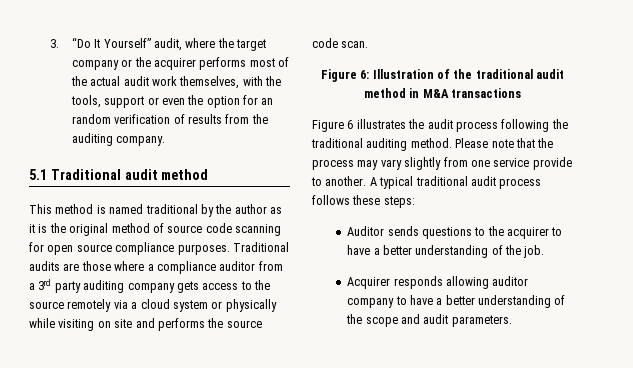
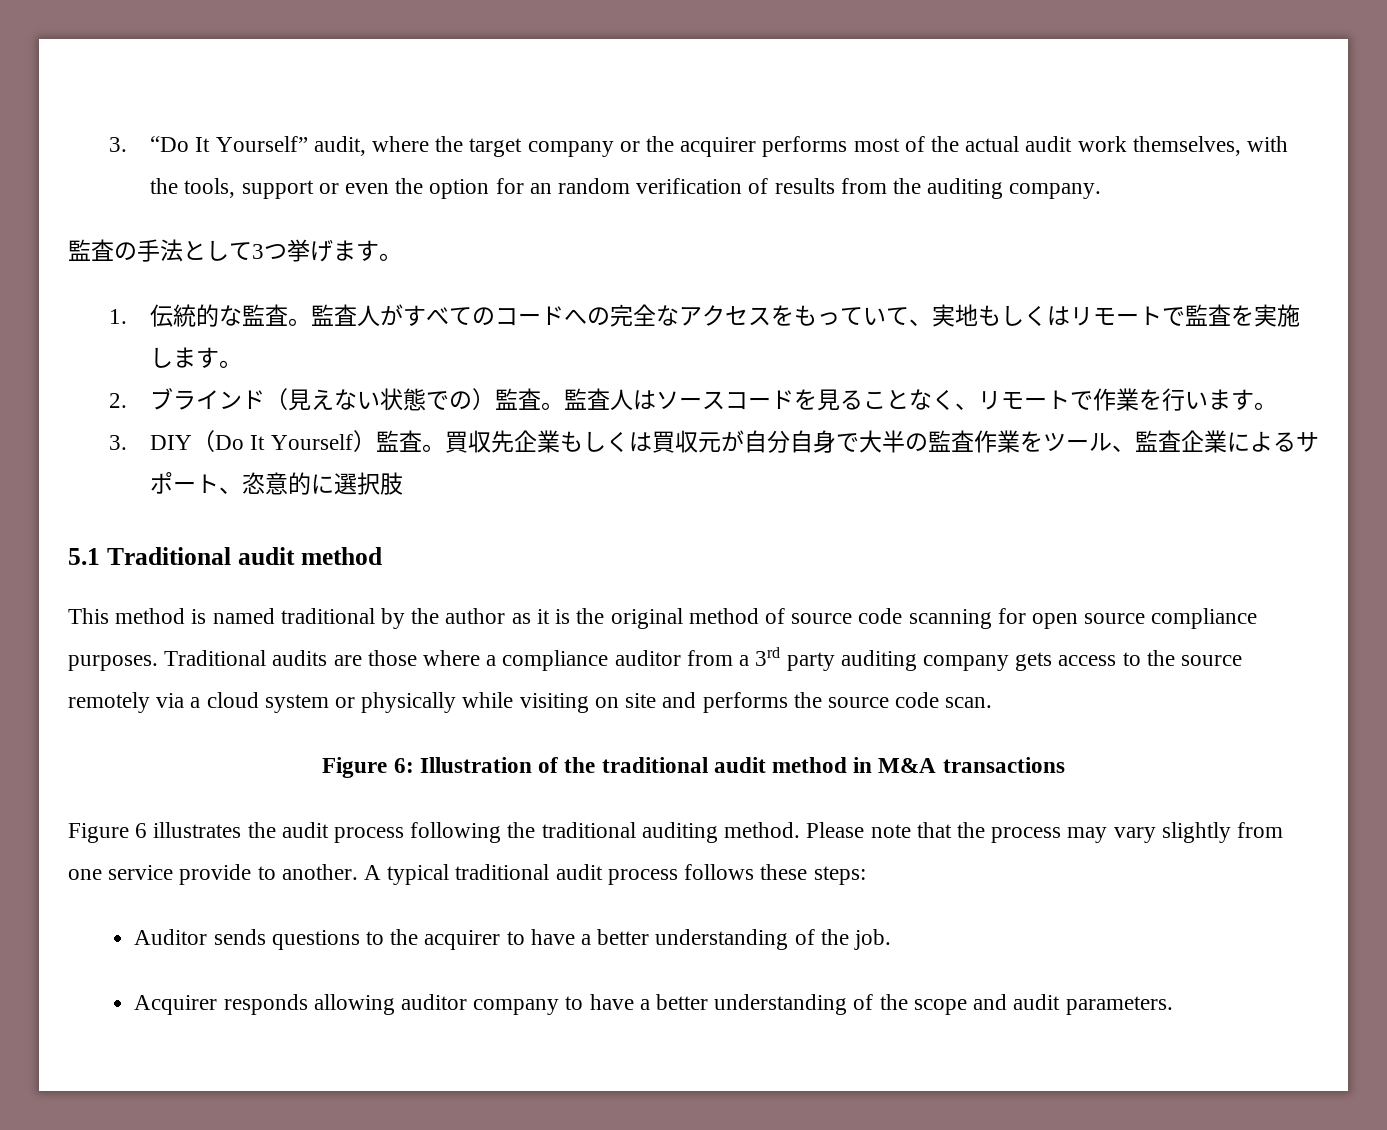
+ 監査の手法として3つ挙げます。
+ 1.伝統的な監査。監査人がすべてのコードへの完全なアクセスをもっていて、実地もしくはリモートで監査を実施します。
+ 2.ブラインド（見えない状態での）監査。監査人はソースコードを見ることなく、リモートで作業を行います。
+ 3. DIY（Do It Yourself）監査。買収先企業もしくは買収元が自分自身で大半の監査作業をツール、監査企業によるサポート、恣意的に選択肢

